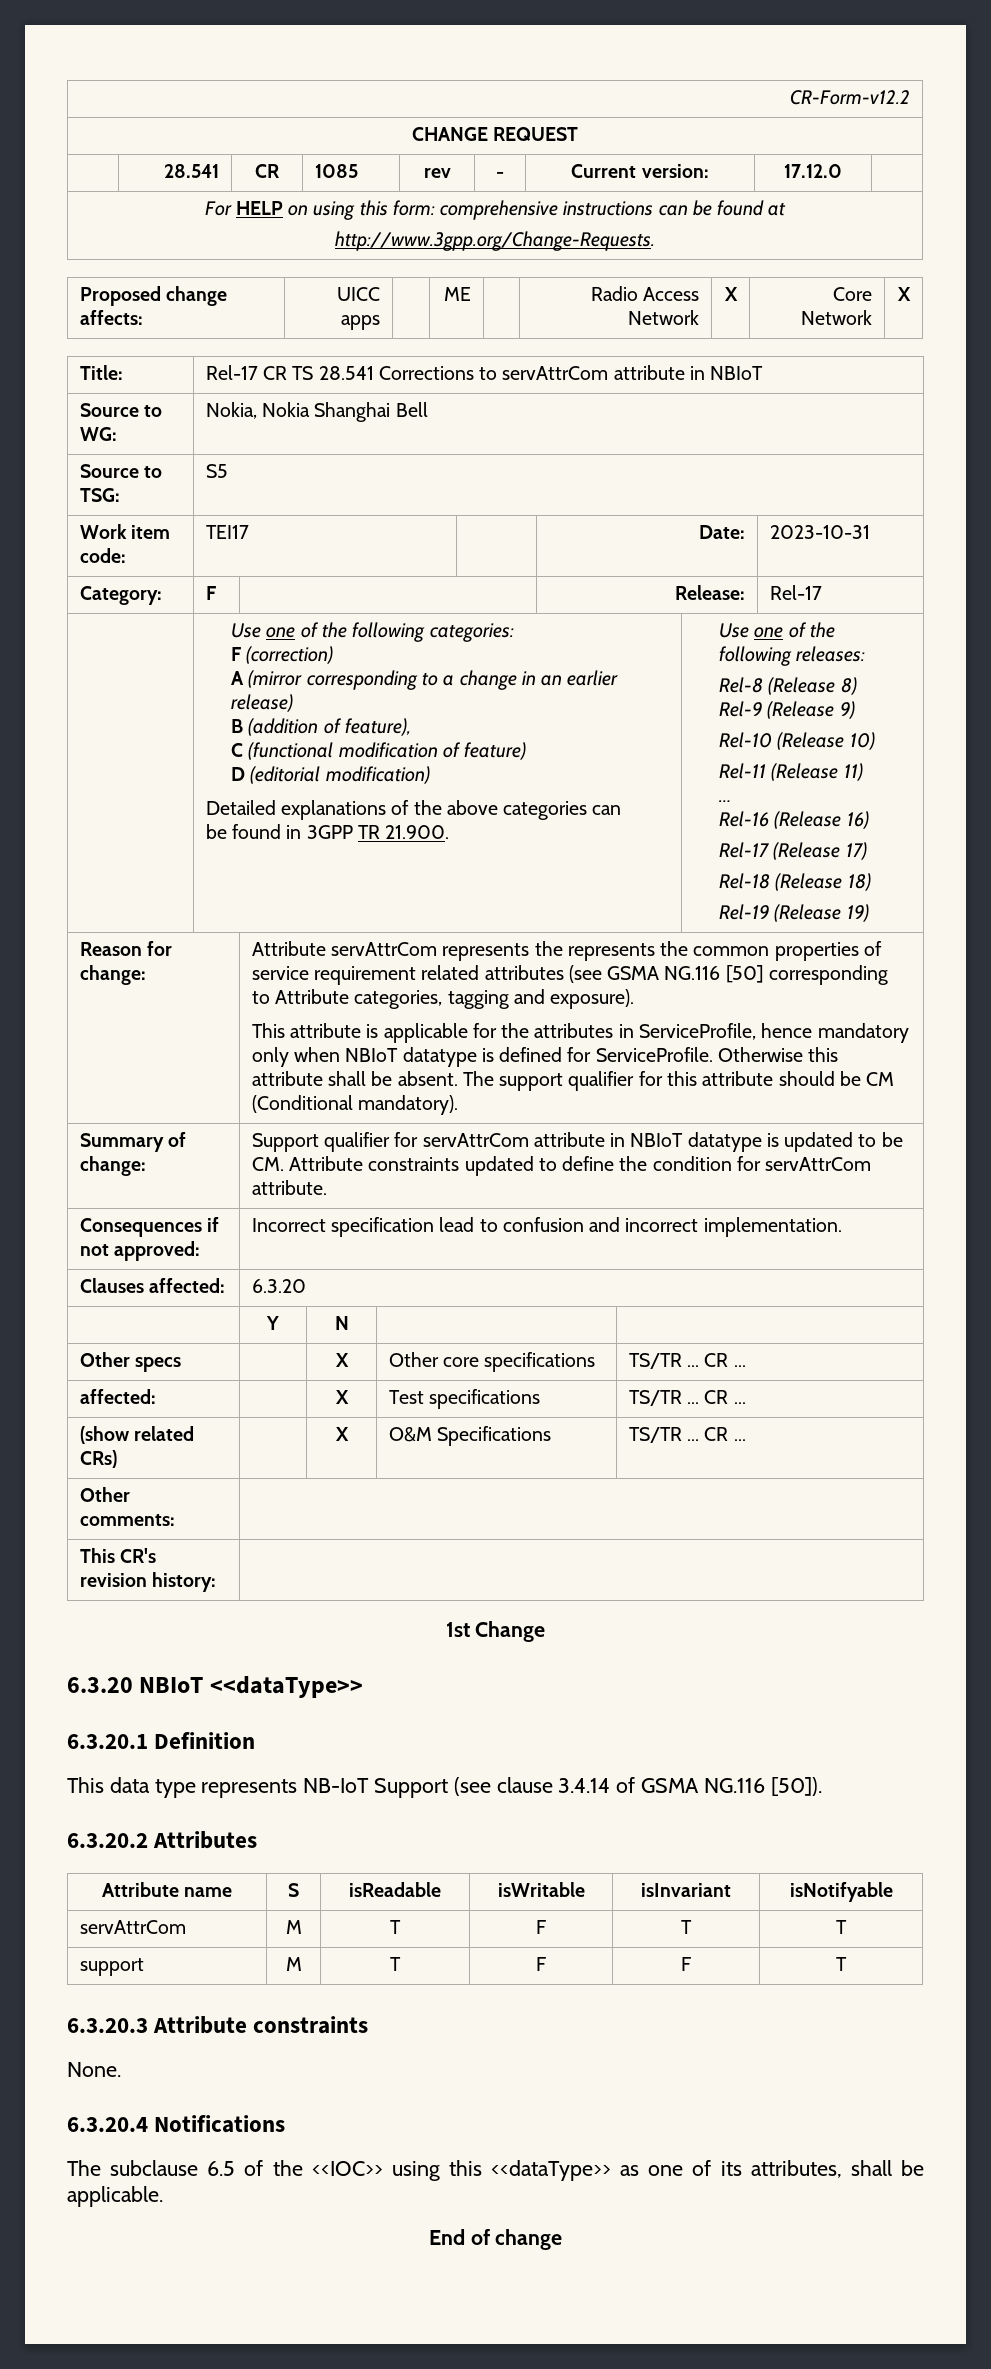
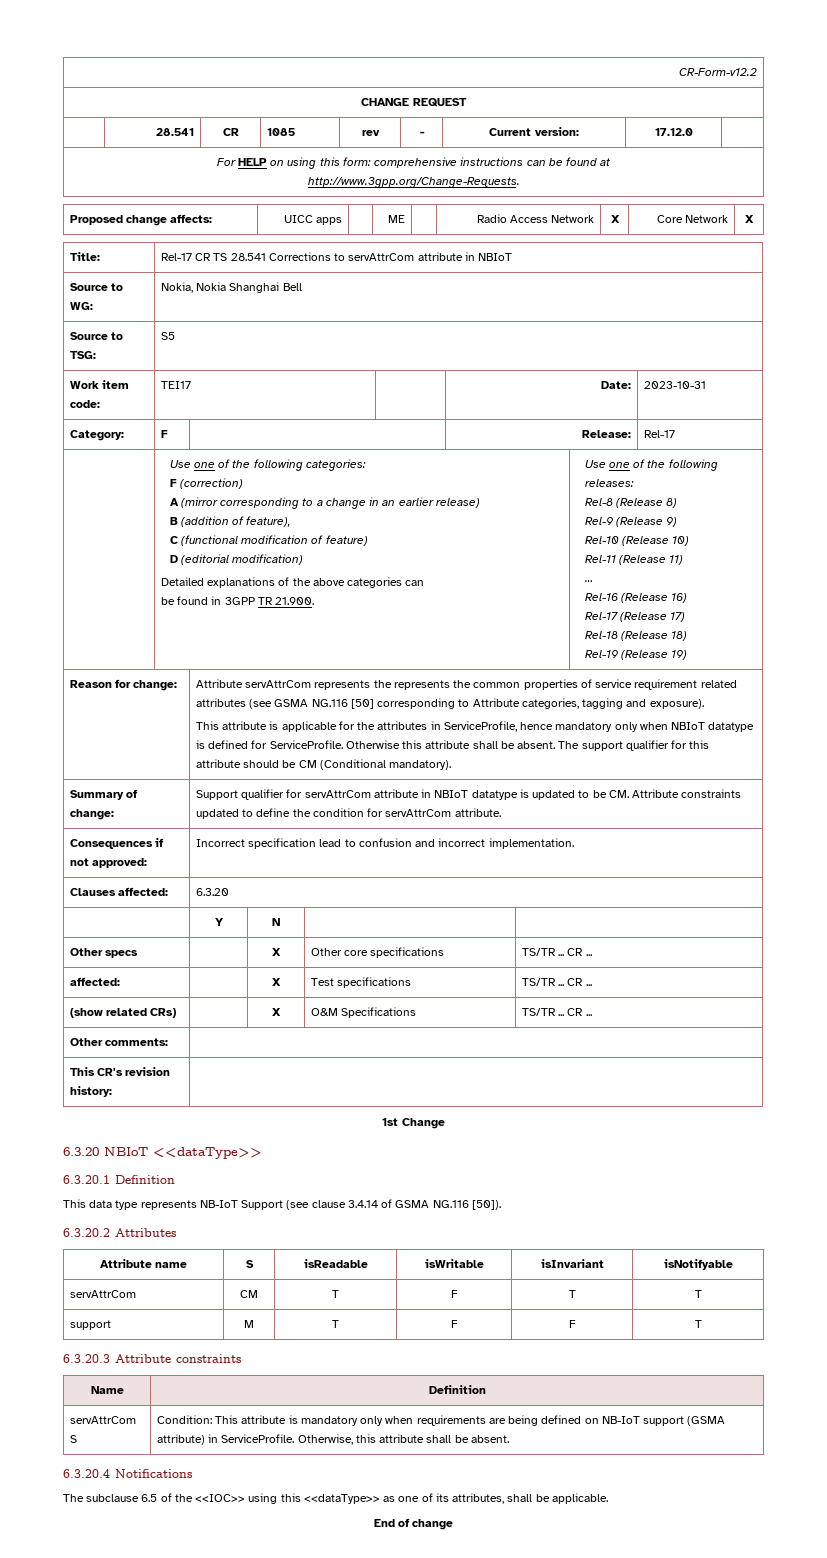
- servAttrCom | M | T | F | T | T
+ servAttrCom | CM | T | F | T | T
- None.
+ Name | Definition
+ servAttrCom S | Condition: This attribute is mandatory only when requirements are being defined on NB-IoT support (GSMA attribute) in ServiceProfile. Otherwise, this attribute shall be absent.

